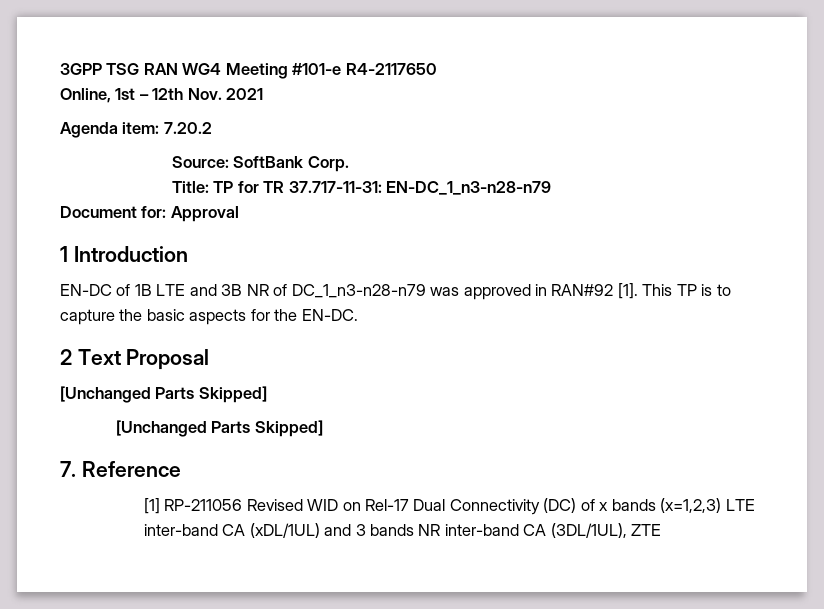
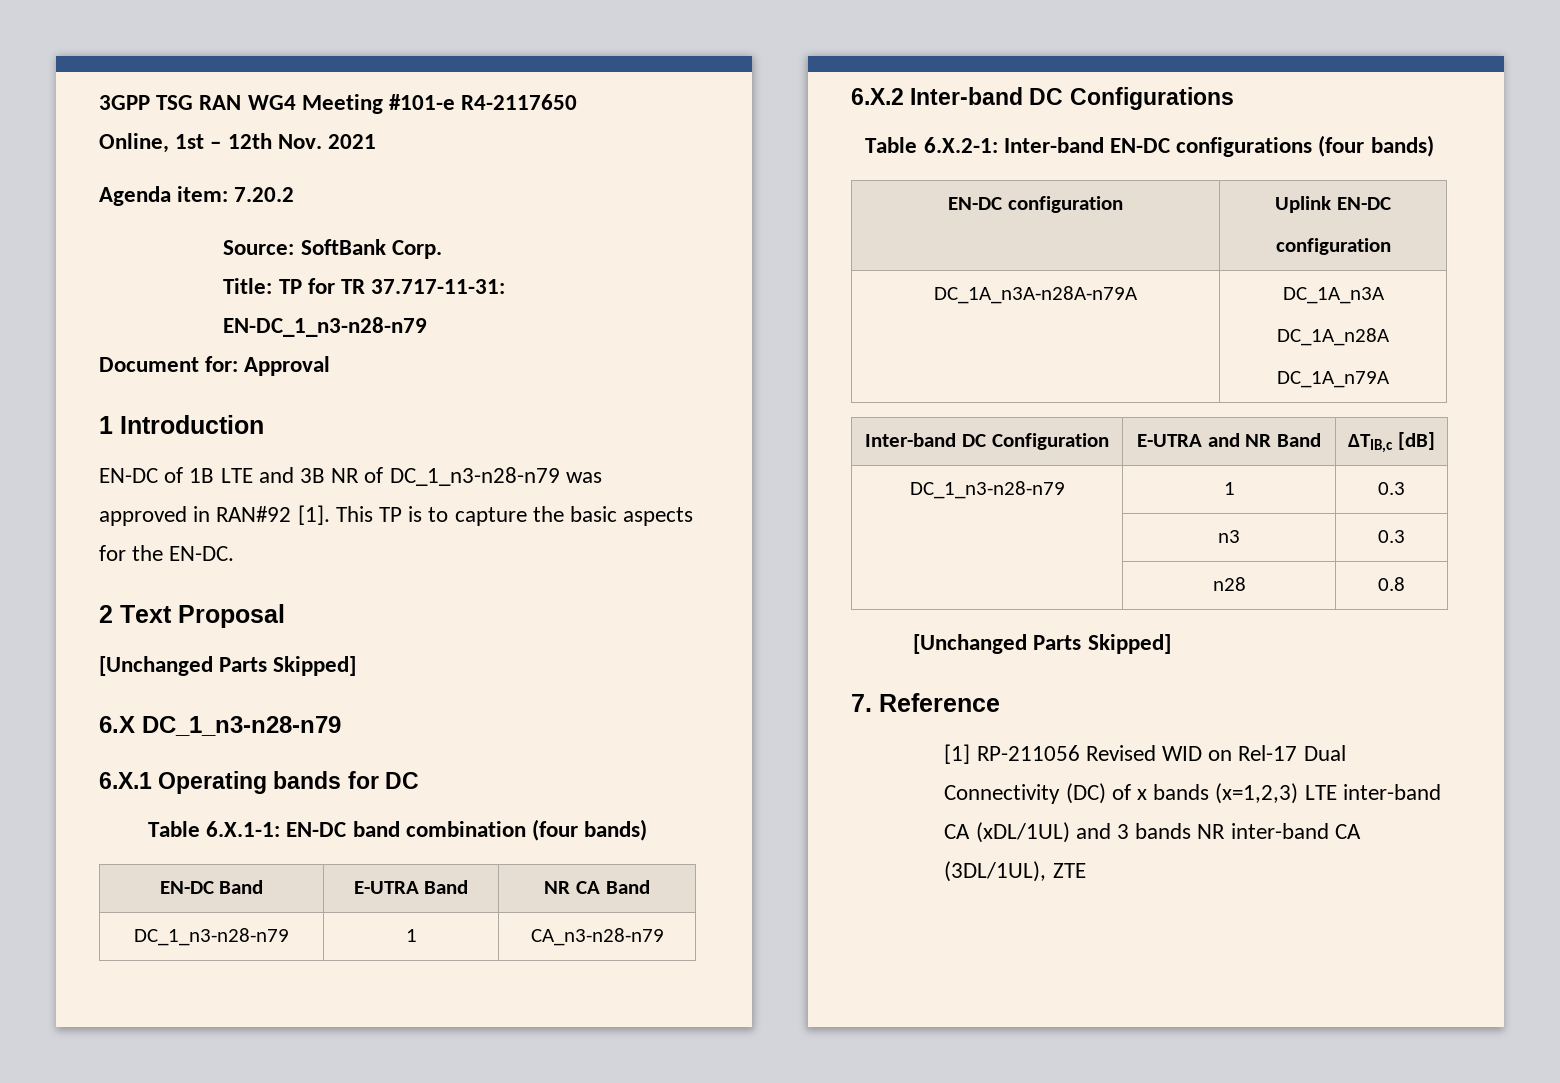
+ 6.X DC_1_n3-n28-n79
+ 6.X.1 Operating bands for DC
+ Table 6.X.1-1: EN-DC band combination (four bands)
+ EN-DC Band | E-UTRA Band | NR CA Band
+ DC_1_n3-n28-n79 | 1 | CA_n3-n28-n79
+ 6.X.2 Inter-band DC Configurations
+ Table 6.X.2-1: Inter-band EN-DC configurations (four bands)
+ EN-DC configuration | Uplink EN-DC
+ configuration
+ DC_1A_n3A-n28A-n79A | DC_1A_n3A
+ DC_1A_n28A
+ DC_1A_n79A
+ Inter-band DC Configuration | E-UTRA and NR Band | ΔTIB,c [dB]
+ DC_1_n3-n28-n79 | 1 | 0.3
+ | n3 | 0.3
+ | n28 | 0.8

